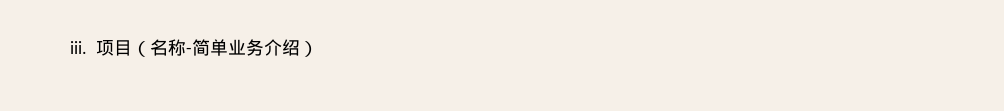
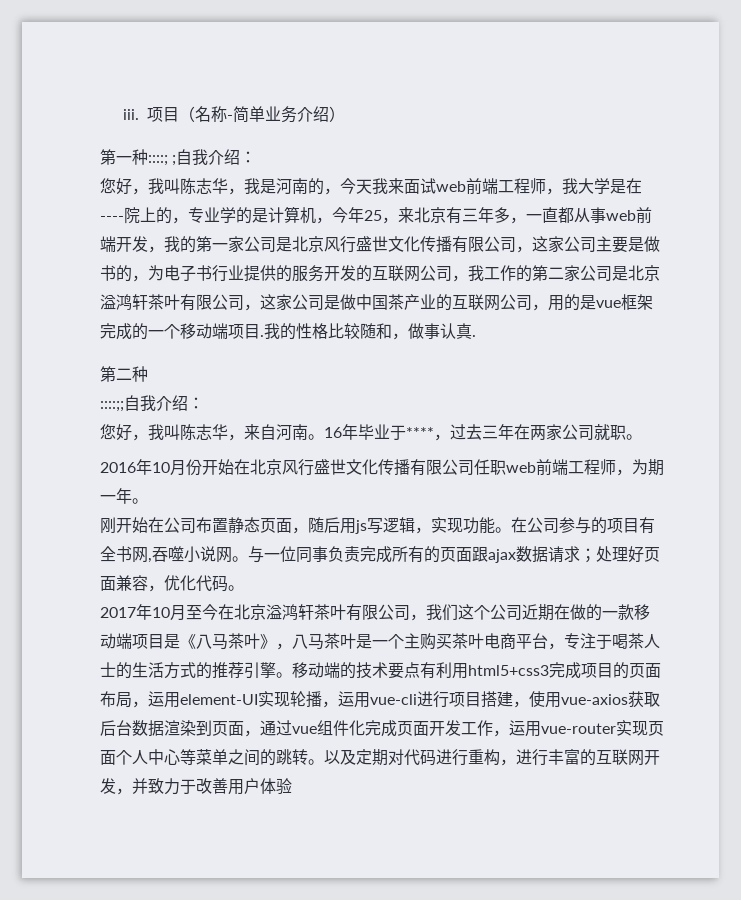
+ 第一种::::; ;自我介绍：
+ 您好，我叫陈志华，我是河南的，今天我来面试web前端工程师，我大学是在----院上的，专业学的是计算机，今年25，来北京有三年多，一直都从事web前端开发，我的第一家公司是北京风行盛世文化传播有限公司，这家公司主要是做书的，为电子书行业提供的服务开发的互联网公司，我工作的第二家公司是北京溢鸿轩茶叶有限公司，这家公司是做中国茶产业的互联网公司，用的是vue框架完成的一个移动端项目.我的性格比较随和，做事认真.
+ 第二种
+ ::::;;自我介绍：
+ 您好，我叫陈志华，来自河南。16年毕业于****，过去三年在两家公司就职。
+ 2016年10月份开始在北京风行盛世文化传播有限公司任职web前端工程师，为期一年。
+ 刚开始在公司布置静态页面，随后用js写逻辑，实现功能。在公司参与的项目有全书网,吞噬小说网。与一位同事负责完成所有的页面跟ajax数据请求；处理好页面兼容，优化代码。
+ 2017年10月至今在北京溢鸿轩茶叶有限公司，我们这个公司近期在做的一款移动端项目是《八马茶叶》，八马茶叶是一个主购买茶叶电商平台，专注于喝茶人士的生活方式的推荐引擎。移动端的技术要点有利用html5+css3完成项目的页面布局，运用element-UI实现轮播，运用vue-cli进行项目搭建，使用vue-axios获取后台数据渲染到页面，通过vue组件化完成页面开发工作，运用vue-router实现页面个人中心等菜单之间的跳转。以及定期对代码进行重构，进行丰富的互联网开发，并致力于改善用户体验

